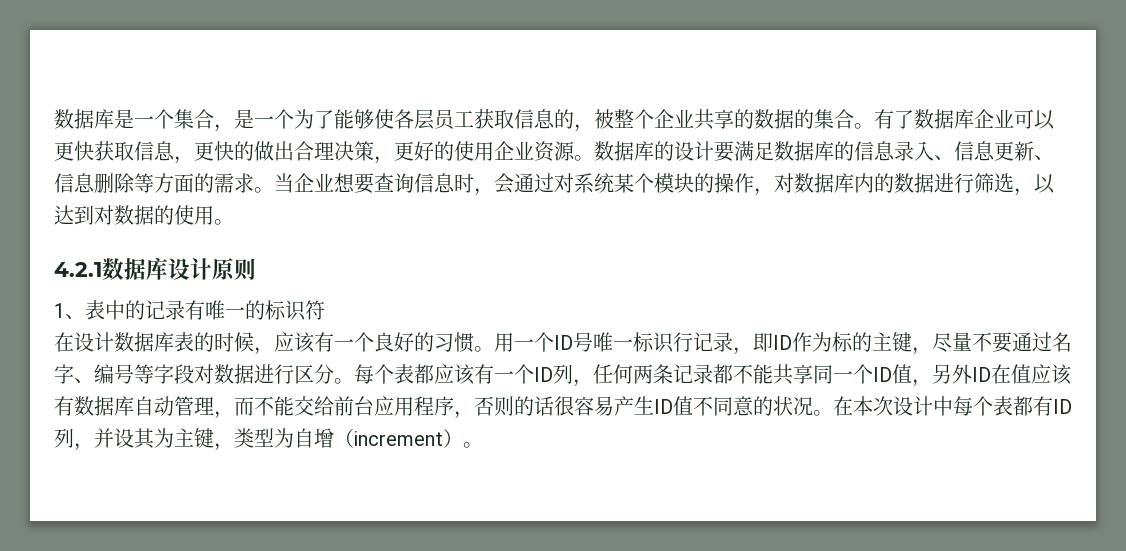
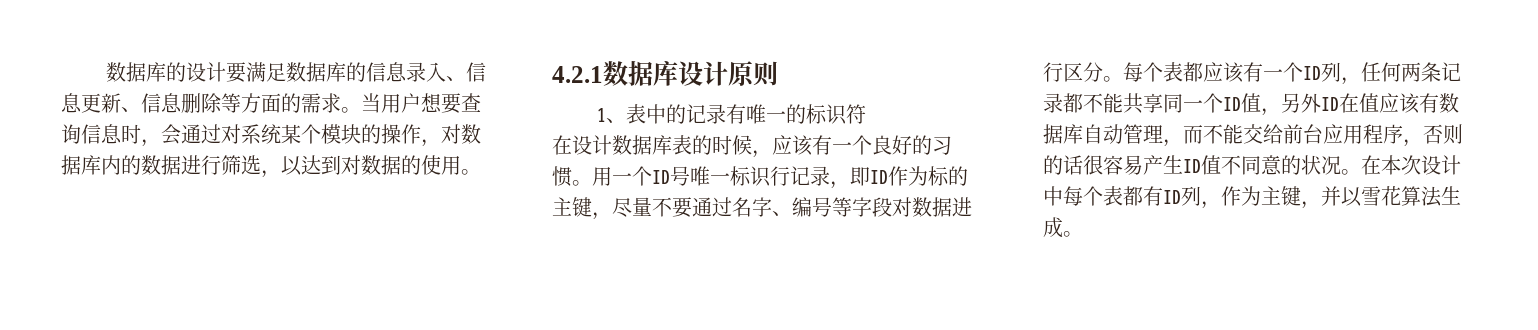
- 数据库是一个集合，是一个为了能够使各层员工获取信息的，被整个企业共享的数据的集合。有了数据库企业可以更快获取信息，更快的做出合理决策，更好的使用企业资源。数据库的设计要满足数据库的信息录入、信息更新、信息删除等方面的需求。
+ 数据库的设计要满足数据库的信息录入、信息更新、信息删除等方面的需求。
- 当企业想要查询信息时，会通过对系统某个模块的操作，对数据库内的数据进行筛选，以达到对数据的使用。
+ 当用户想要查询信息时，会通过对系统某个模块的操作，对数据库内的数据进行筛选，以达到对数据的使用。
- 在本次设计中每个表都有ID列，并设其为主键，类型为自增（increment）。
+ 在本次设计中每个表都有ID列，作为主键，并以雪花算法生成。

